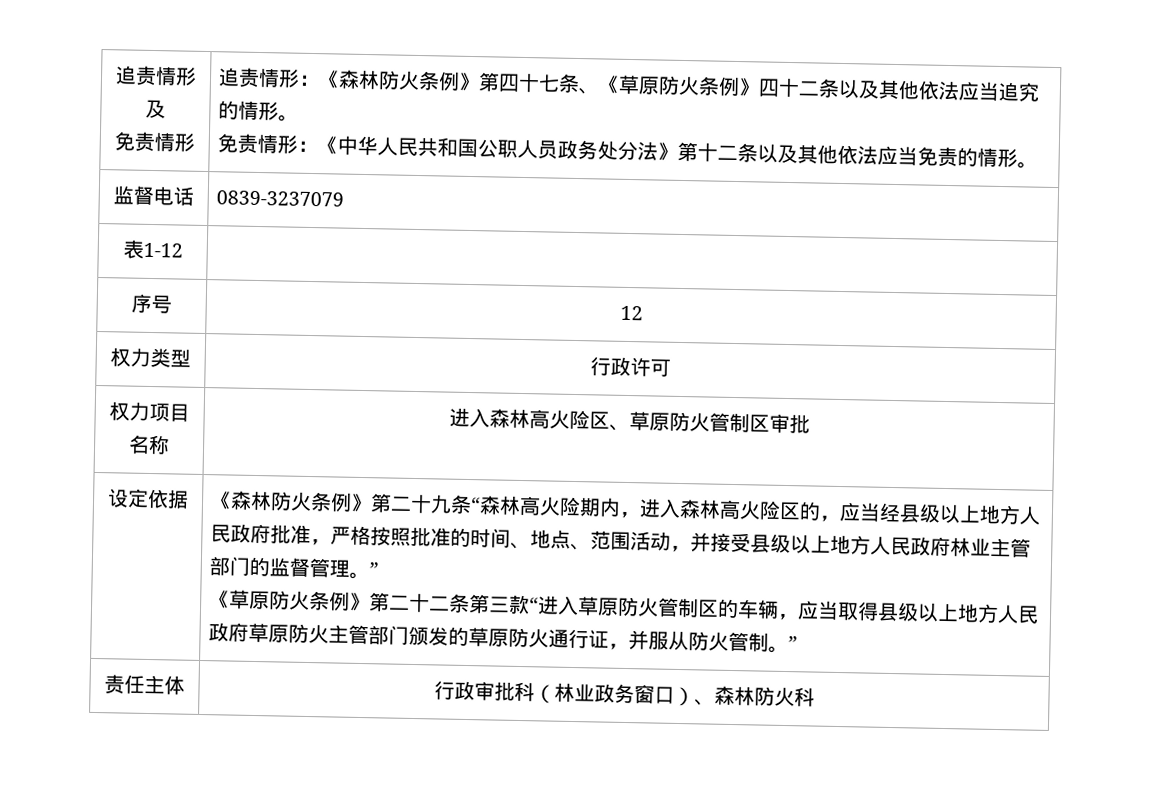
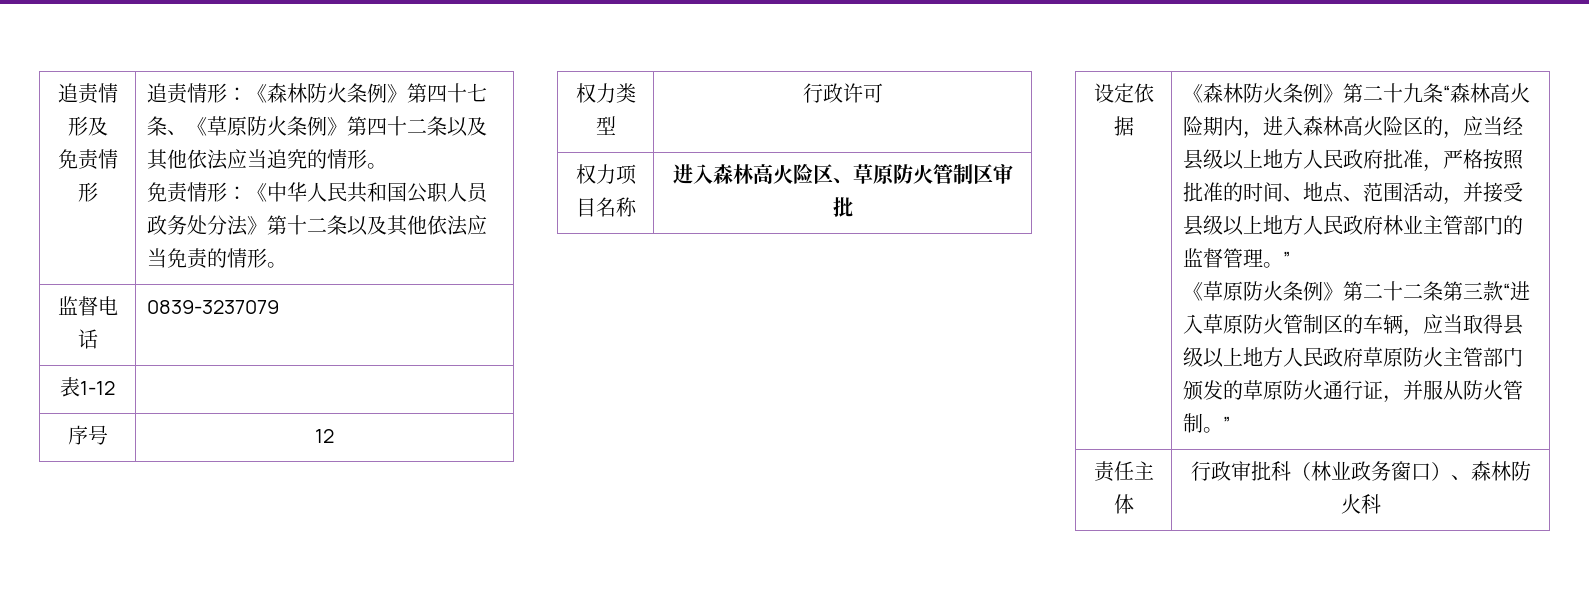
- 追责情形：《森林防火条例》第四十七条、《草原防火条例》四十二条以及其他依法应当追究的情形。
+ 追责情形：《森林防火条例》第四十七条、《草原防火条例》第四十二条以及其他依法应当追究的情形。

